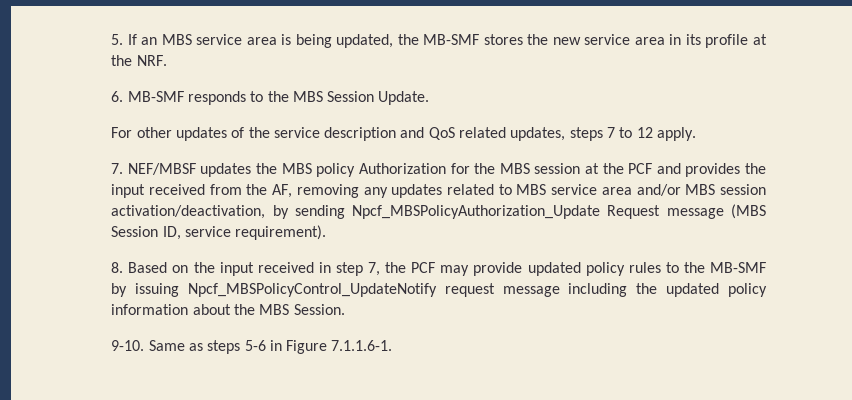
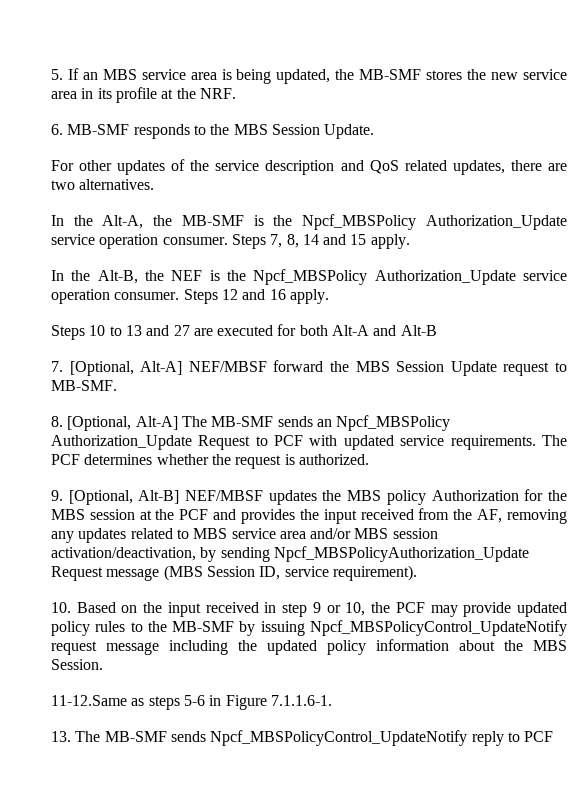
- For other updates of the service description and QoS related updates, steps 7 to 12 apply.
- 7. NEF/MBSF updates the MBS policy Authorization for the MBS session at the PCF and provides the input received from the AF, removing any updates related to MBS service area and/or MBS session activation/deactivation, by sending Npcf_MBSPolicyAuthorization_Update Request message (MBS Session ID, service requirement).
+ For other updates of the service description and QoS related updates, there are two alternatives.
+ In the Alt-A, the MB-SMF is the Npcf_MBSPolicy Authorization_Update service operation consumer. Steps 7, 8, 14 and 15 apply.
+ In the Alt-B, the NEF is the Npcf_MBSPolicy Authorization_Update service operation consumer. Steps 12 and 16 apply.
+ Steps 10 to 13 and 27 are executed for both Alt-A and Alt-B
+ 7. [Optional, Alt-A] NEF/MBSF forward the MBS Session Update request to MB-SMF.
+ 8. [Optional, Alt-A] The MB-SMF sends an Npcf_MBSPolicy Authorization_Update Request to PCF with updated service requirements. The PCF determines whether the request is authorized.
+ 9. [Optional, Alt-B] NEF/MBSF updates the MBS policy Authorization for the MBS session at the PCF and provides the input received from the AF, removing any updates related to MBS service area and/or MBS session activation/deactivation, by sending Npcf_MBSPolicyAuthorization_Update Request message (MBS Session ID, service requirement).
- 8. Based on the input received in step 7, the PCF may provide updated policy rules to the MB-SMF by issuing Npcf_MBSPolicyControl_UpdateNotify request message including the updated policy information about the MBS Session.
+ 10. Based on the input received in step 9 or 10, the PCF may provide updated policy rules to the MB-SMF by issuing Npcf_MBSPolicyControl_UpdateNotify request message including the updated policy information about the MBS Session.
- 9-10. Same as steps 5-6 in Figure 7.1.1.6-1.
+ 11-12.Same as steps 5-6 in Figure 7.1.1.6-1.
+ 13. The MB-SMF sends Npcf_MBSPolicyControl_UpdateNotify reply to PCF

